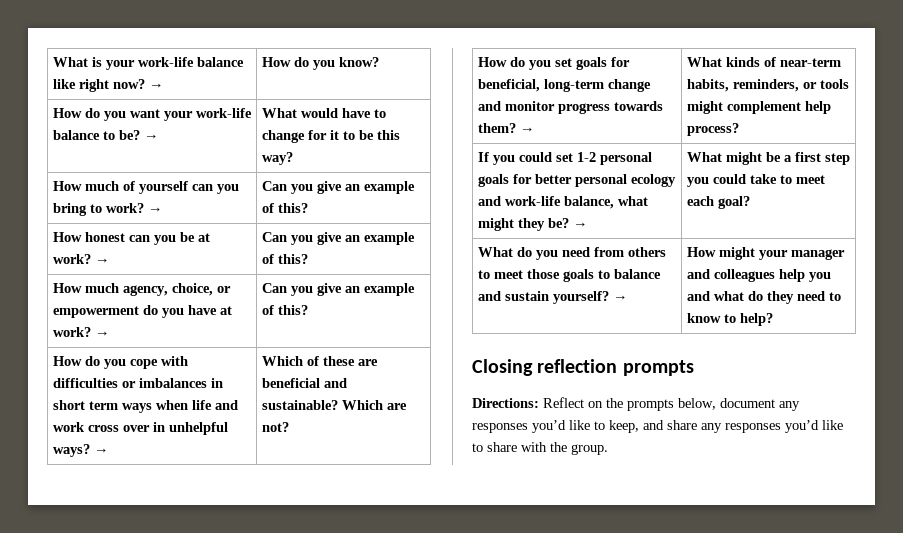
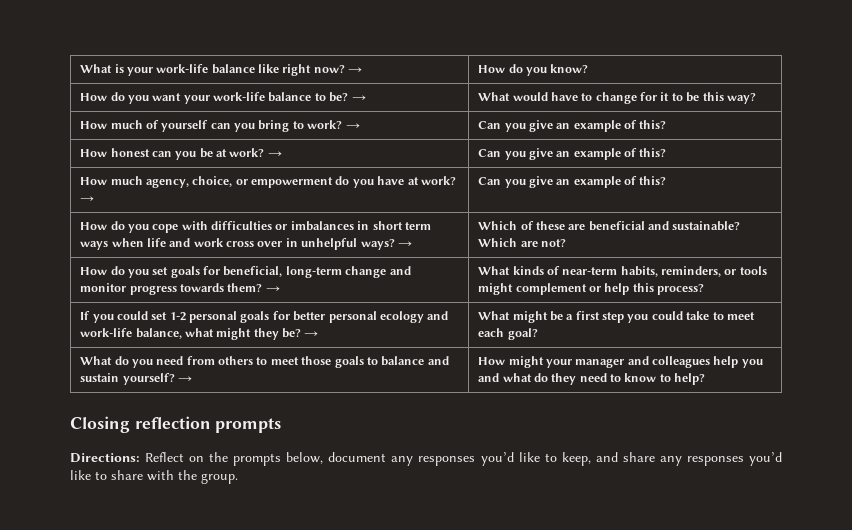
- How do you set goals for beneficial, long-term change and monitor progress towards them? → | What kinds of near-term habits, reminders, or tools might complement help process?
+ How do you set goals for beneficial, long-term change and monitor progress towards them? → | What kinds of near-term habits, reminders, or tools might complement or help this process?

